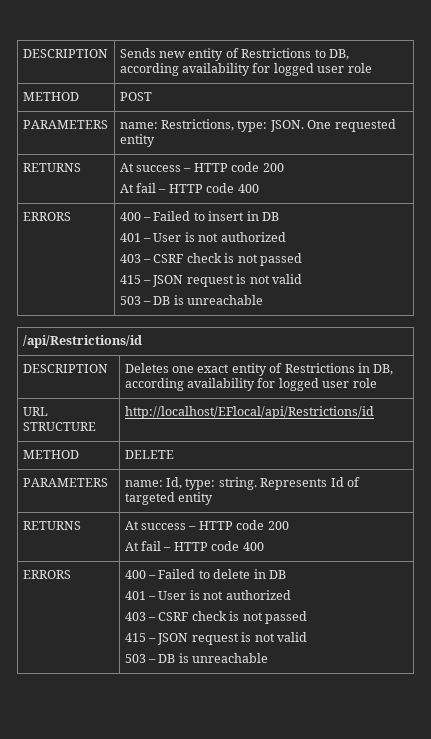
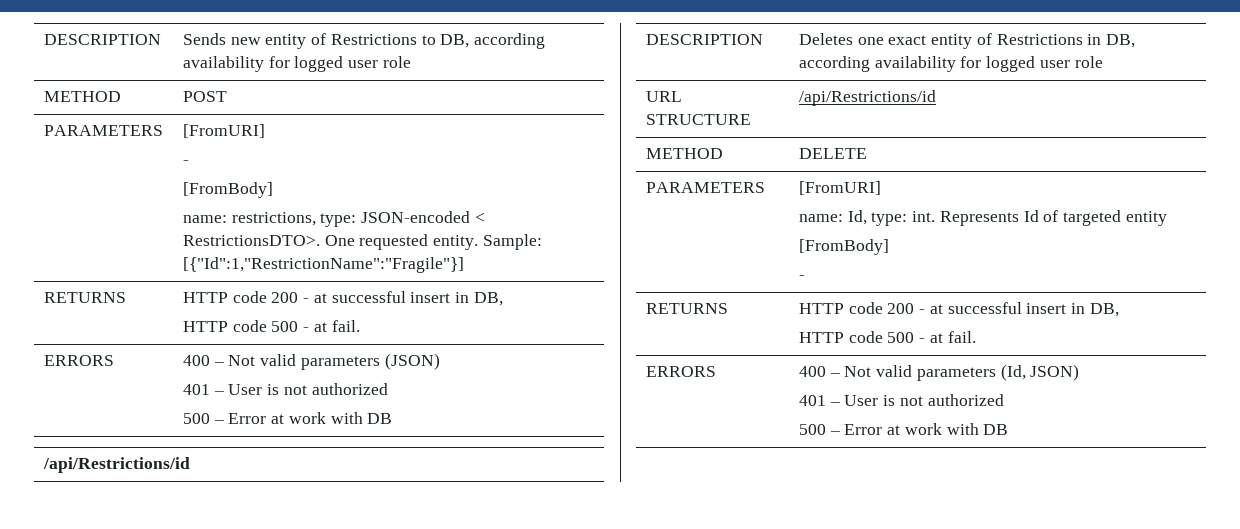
  METHOD | POST
- PARAMETERS | name: Restrictions, type: JSON. One requested entity
- RETURNS | At success – HTTP code 200
- At fail – HTTP code 400
- ERRORS | 400 – Failed to insert in DB
+ PARAMETERS | [FromURI]
+ -
+ [FromBody]
+ name: restrictions, type: JSON-encoded < RestrictionsDTO>. One requested entity. Sample: [{"Id":1,"RestrictionName":"Fragile"}]
+ RETURNS | HTTP code 200 - at successful insert in DB,
+ HTTP code 500 - at fail.
+ ERRORS | 400 – Not valid parameters (JSON)
  401 – User is not authorized
- 403 – CSRF check is not passed
- 415 – JSON request is not valid
- 503 – DB is unreachable
+ 500 – Error at work with DB
- URL STRUCTURE | http://localhost/EFlocal/api/Restrictions/id
+ URL STRUCTURE | /api/Restrictions/id
  METHOD | DELETE
- PARAMETERS | name: Id, type: string. Represents Id of targeted entity
- RETURNS | At success – HTTP code 200
- At fail – HTTP code 400
- ERRORS | 400 – Failed to delete in DB
+ PARAMETERS | [FromURI]
+ name: Id, type: int. Represents Id of targeted entity
+ [FromBody]
+ -
+ RETURNS | HTTP code 200 - at successful insert in DB,
+ HTTP code 500 - at fail.
+ ERRORS | 400 – Not valid parameters (Id, JSON)
  401 – User is not authorized
- 403 – CSRF check is not passed
- 415 – JSON request is not valid
- 503 – DB is unreachable
+ 500 – Error at work with DB

